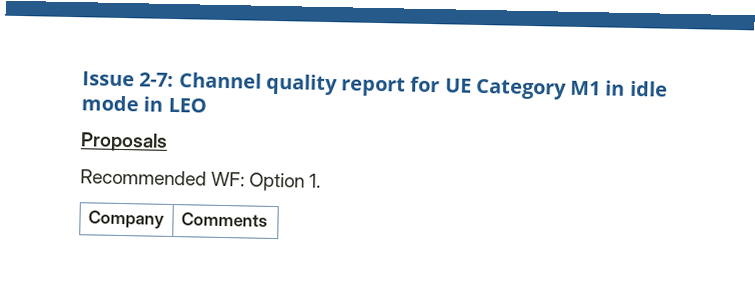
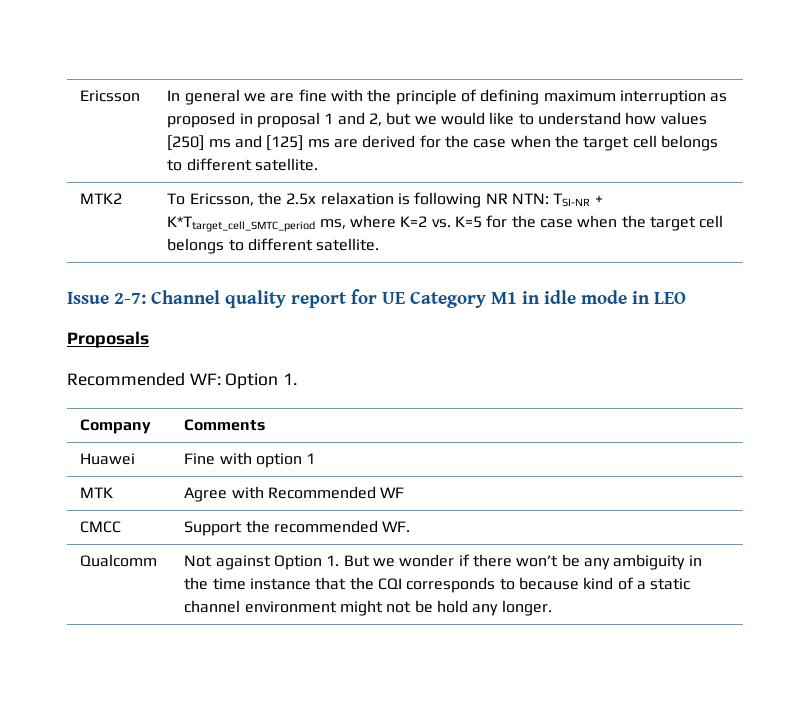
+ Ericsson | In general we are fine with the principle of defining maximum interruption as proposed in proposal 1 and 2, but we would like to understand how values [250] ms and [125] ms are derived for the case when the target cell belongs to different satellite.
+ MTK2 | To Ericsson, the 2.5x relaxation is following NR NTN: TSI-NR + K*Ttarget_cell_SMTC_period ms, where K=2 vs. K=5 for the case when the target cell belongs to different satellite.
+ Huawei | Fine with option 1
+ MTK | Agree with Recommended WF
+ CMCC | Support the recommended WF.
+ Qualcomm | Not against Option 1. But we wonder if there won’t be any ambiguity in the time instance that the CQI corresponds to because kind of a static channel environment might not be hold any longer.

